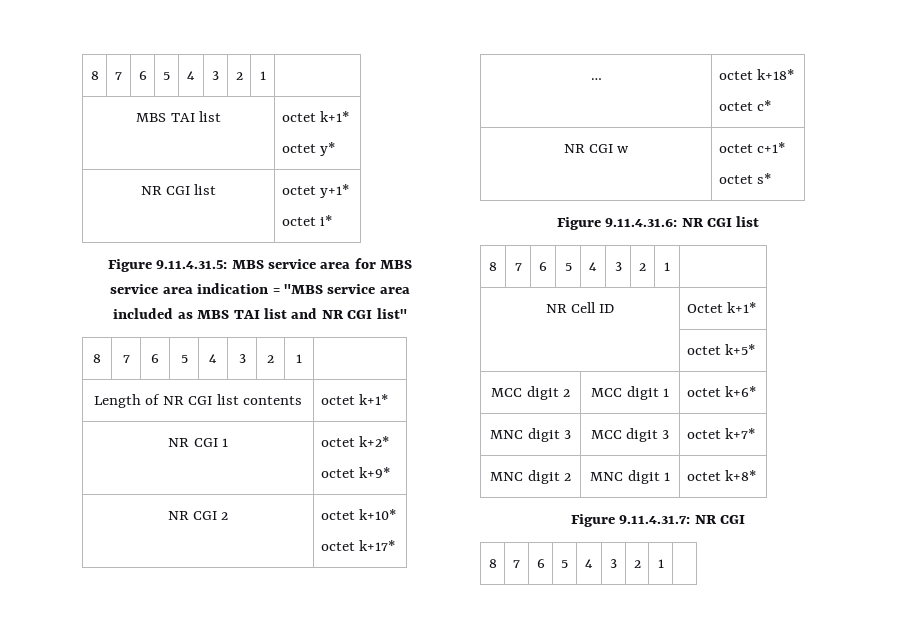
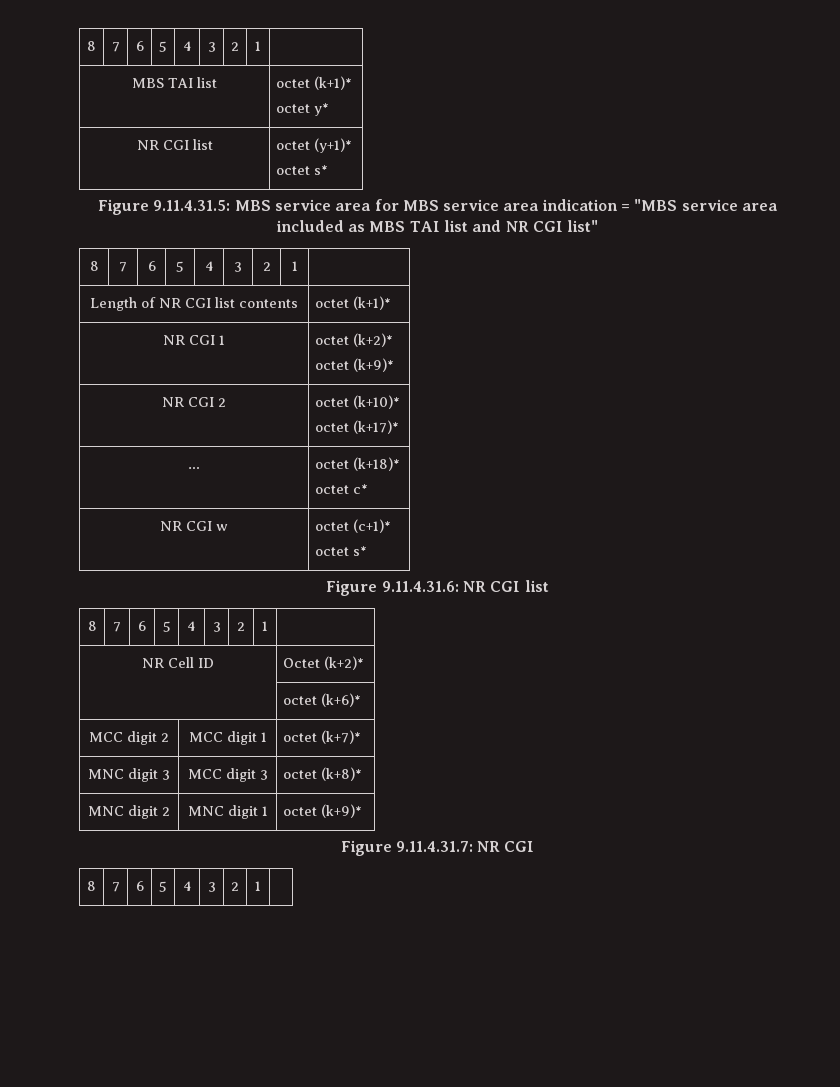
- MBS TAI list | octet k+1*
+ MBS TAI list | octet (k+1)*
- NR CGI list | octet y+1*
- octet i*
+ NR CGI list | octet (y+1)*
+ octet s*
- Length of NR CGI list contents | octet k+1*
+ Length of NR CGI list contents | octet (k+1)*
- NR CGI 1 | octet k+2*
- octet k+9*
+ NR CGI 1 | octet (k+2)*
+ octet (k+9)*
- NR CGI 2 | octet k+10*
- octet k+17*
+ NR CGI 2 | octet (k+10)*
+ octet (k+17)*
- … | octet k+18*
+ … | octet (k+18)*
- NR CGI w | octet c+1*
+ NR CGI w | octet (c+1)*
- NR Cell ID | Octet k+1*
- | octet k+5*
+ NR Cell ID | Octet (k+2)*
+ | octet (k+6)*
- MCC digit 2 | MCC digit 1 | octet k+6*
+ MCC digit 2 | MCC digit 1 | octet (k+7)*
- MNC digit 3 | MCC digit 3 | octet k+7*
+ MNC digit 3 | MCC digit 3 | octet (k+8)*
- MNC digit 2 | MNC digit 1 | octet k+8*
+ MNC digit 2 | MNC digit 1 | octet (k+9)*

